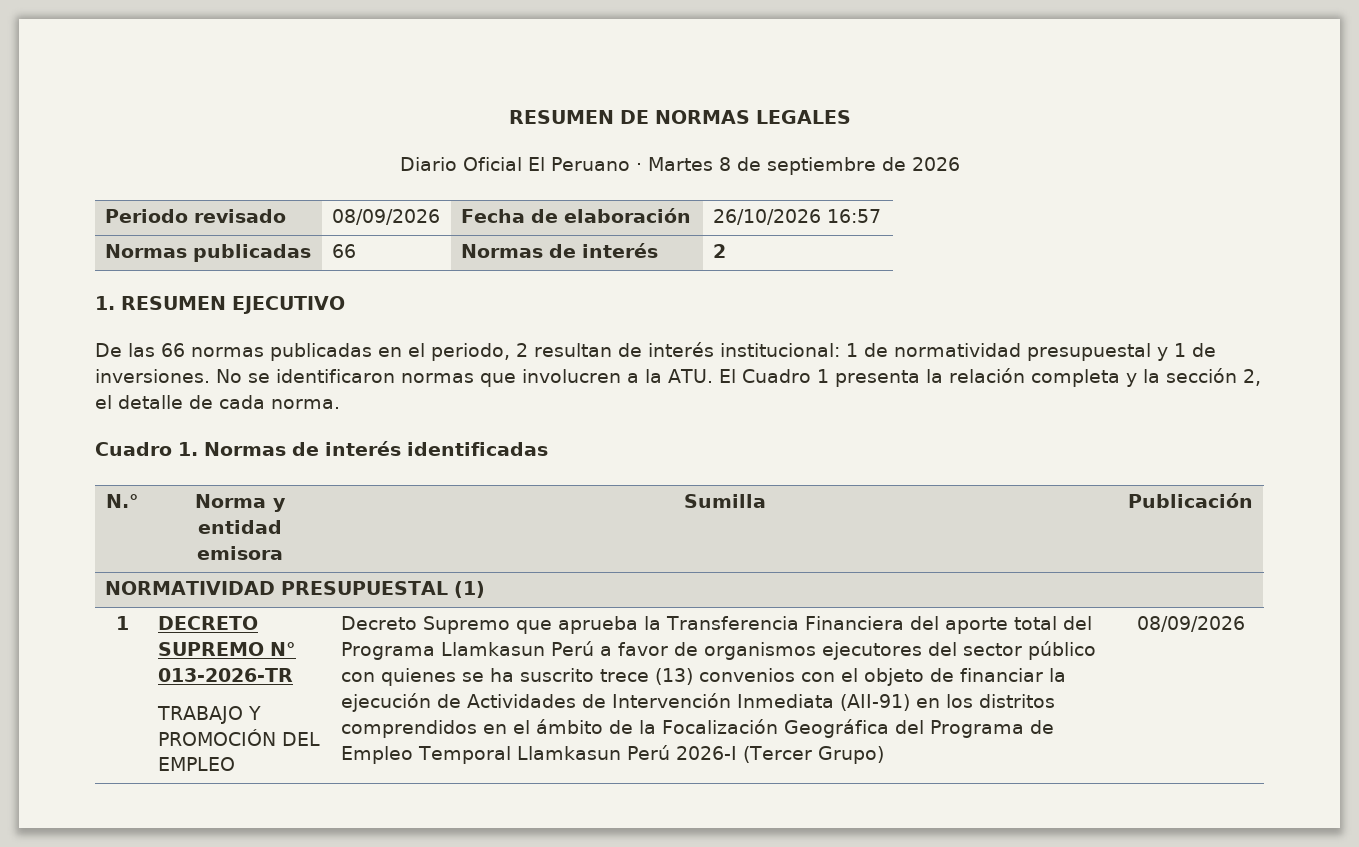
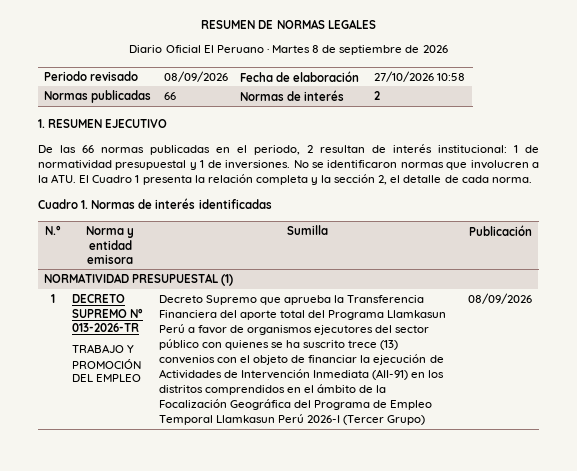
- Periodo revisado | 08/09/2026 | Fecha de elaboración | 26/10/2026 16:57
+ Periodo revisado | 08/09/2026 | Fecha de elaboración | 27/10/2026 10:58

